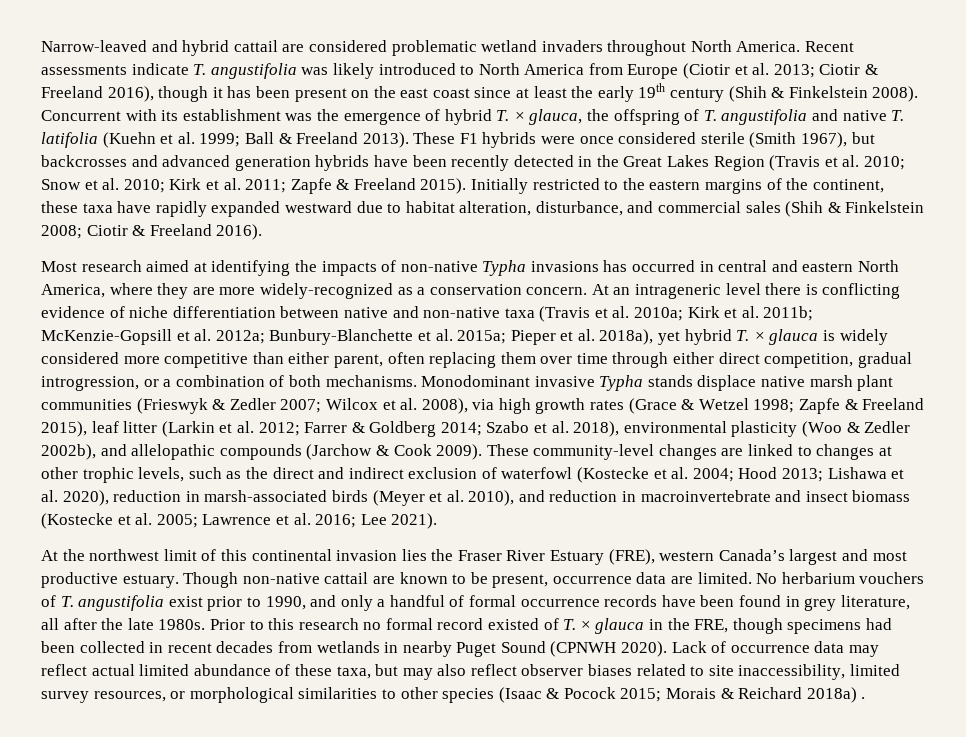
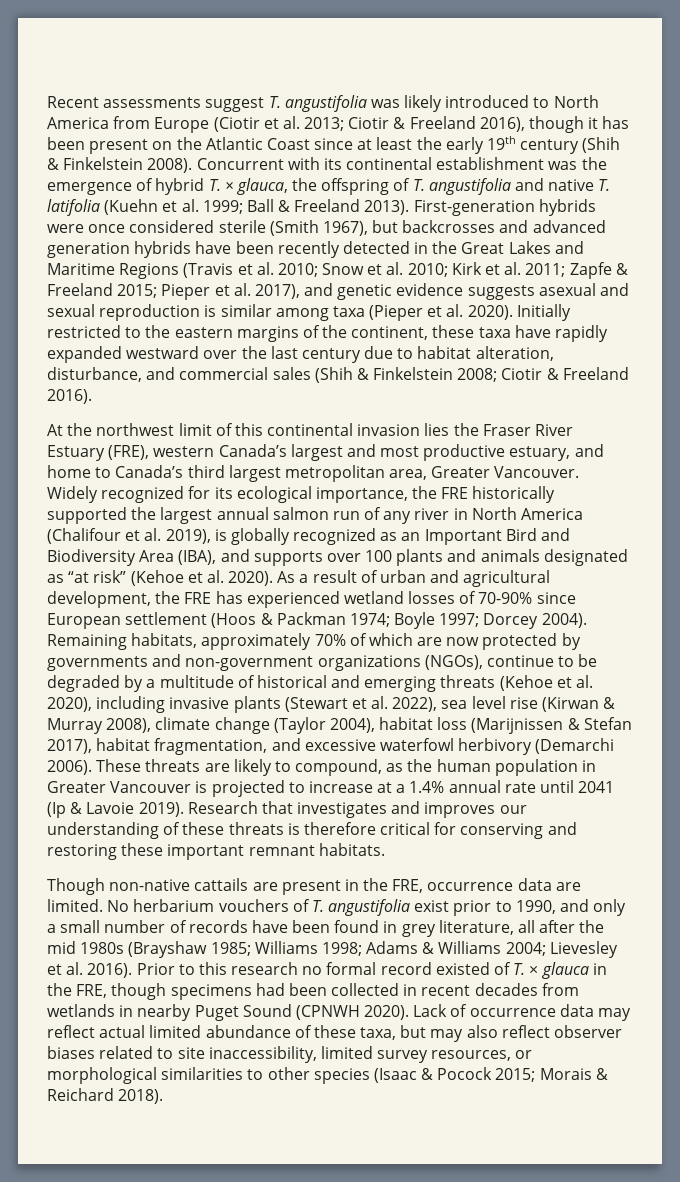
- Narrow-leaved and hybrid cattail are considered problematic wetland invaders throughout North America. Recent assessments indicate T. angustifolia was likely introduced to North America from Europe (Ciotir et al. 2013; Ciotir & Freeland 2016), though it has been present on the east coast since at least the early 19th century (Shih & Finkelstein 2008).
+ Recent assessments suggest T. angustifolia was likely introduced to North America from Europe (Ciotir et al. 2013; Ciotir & Freeland 2016), though it has been present on the Atlantic Coast since at least the early 19th century (Shih & Finkelstein 2008).
- Concurrent with its establishment was the emergence of hybrid T. × glauca, the offspring of T. angustifolia and native T. latifolia (Kuehn et al. 1999; Ball & Freeland 2013).
+ Concurrent with its continental establishment was the emergence of hybrid T. × glauca, the offspring of T. angustifolia and native T. latifolia (Kuehn et al. 1999; Ball & Freeland 2013).
- These F1 hybrids were once considered sterile (Smith 1967), but backcrosses and advanced generation hybrids have been recently detected in the Great Lakes Region (Travis et al. 2010; Snow et al. 2010; Kirk et al. 2011; Zapfe & Freeland 2015).
+ First-generation hybrids were once considered sterile (Smith 1967), but backcrosses and advanced generation hybrids have been recently detected in the Great Lakes and Maritime Regions (Travis et al. 2010; Snow et al. 2010; Kirk et al. 2011; Zapfe & Freeland 2015; Pieper et al. 2017), and genetic evidence suggests asexual and sexual reproduction is similar among taxa (Pieper et al. 2020).
- Initially restricted to the eastern margins of the continent, these taxa have rapidly expanded westward due to habitat alteration, disturbance, and commercial sales (Shih & Finkelstein 2008; Ciotir & Freeland 2016).
+ Initially restricted to the eastern margins of the continent, these taxa have rapidly expanded westward over the last century due to habitat alteration, disturbance, and commercial sales (Shih & Finkelstein 2008; Ciotir & Freeland 2016).
- Most research aimed at identifying the impacts of non-native Typha invasions has occurred in central and eastern North America, where they are more widely-recognized as a conservation concern. At an intrageneric level there is conflicting evidence of niche differentiation between native and non-native taxa (Travis et al. 2010a; Kirk et al. 2011b; McKenzie-Gopsill et al. 2012a; Bunbury-Blanchette et al. 2015a; Pieper et al. 2018a), yet hybrid T. × glauca is widely considered more competitive than either parent, often replacing them over time through either direct competition, gradual introgression, or a combination of both mechanisms. Monodominant invasive Typha stands displace native marsh plant communities (Frieswyk & Zedler 2007; Wilcox et al. 2008), via high growth rates (Grace & Wetzel 1998; Zapfe & Freeland 2015), leaf litter (Larkin et al. 2012; Farrer & Goldberg 2014; Szabo et al. 2018), environmental plasticity (Woo & Zedler 2002b), and allelopathic compounds (Jarchow & Cook 2009). These community-level changes are linked to changes at other trophic levels, such as the direct and indirect exclusion of waterfowl (Kostecke et al. 2004; Hood 2013; Lishawa et al. 2020), reduction in marsh-associated birds (Meyer et al. 2010), and reduction in macroinvertebrate and insect biomass (Kostecke et al. 2005; Lawrence et al. 2016; Lee 2021).
- At the northwest limit of this continental invasion lies the Fraser River Estuary (FRE), western Canada’s largest and most productive estuary. Though non-native cattail are known to be present, occurrence data are limited.
+ At the northwest limit of this continental invasion lies the Fraser River Estuary (FRE), western Canada’s largest and most productive estuary, and home to Canada’s third largest metropolitan area, Greater Vancouver. Widely recognized for its ecological importance, the FRE historically supported the largest annual salmon run of any river in North America (Chalifour et al. 2019), is globally recognized as an Important Bird and Biodiversity Area (IBA), and supports over 100 plants and animals designated as “at risk” (Kehoe et al. 2020). As a result of urban and agricultural development, the FRE has experienced wetland losses of 70-90% since European settlement (Hoos & Packman 1974; Boyle 1997; Dorcey 2004). Remaining habitats, approximately 70% of which are now protected by governments and non-government organizations (NGOs), continue to be degraded by a multitude of historical and emerging threats (Kehoe et al. 2020), including invasive plants (Stewart et al. 2022), sea level rise (Kirwan & Murray 2008), climate change (Taylor 2004), habitat loss (Marijnissen & Stefan 2017), habitat fragmentation, and excessive waterfowl herbivory (Demarchi 2006). These threats are likely to compound, as the human population in Greater Vancouver is projected to increase at a 1.4% annual rate until 2041 (Ip & Lavoie 2019). Research that investigates and improves our understanding of these threats is therefore critical for conserving and restoring these important remnant habitats.
+ Though non-native cattails are present in the FRE, occurrence data are limited.
- No herbarium vouchers of T. angustifolia exist prior to 1990, and only a handful of formal occurrence records have been found in grey literature, all after the late 1980s.
+ No herbarium vouchers of T. angustifolia exist prior to 1990, and only a small number of records have been found in grey literature, all after the mid 1980s (Brayshaw 1985; Williams 1998; Adams & Williams 2004; Lievesley et al. 2016).
- Lack of occurrence data may reflect actual limited abundance of these taxa, but may also reflect observer biases related to site inaccessibility, limited survey resources, or morphological similarities to other species (Isaac & Pocock 2015; Morais & Reichard 2018a) .
+ Lack of occurrence data may reflect actual limited abundance of these taxa, but may also reflect observer biases related to site inaccessibility, limited survey resources, or morphological similarities to other species (Isaac & Pocock 2015; Morais & Reichard 2018).

